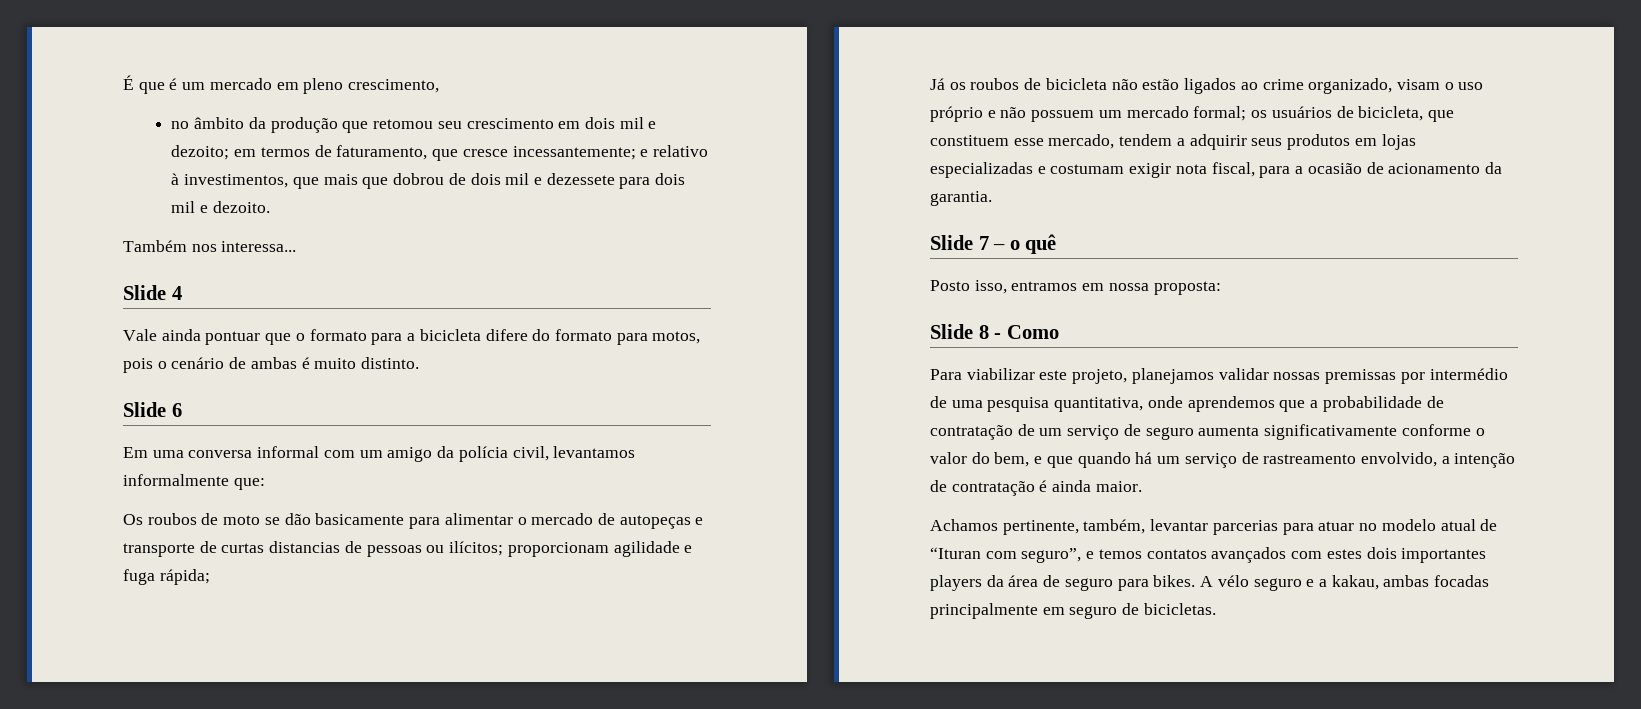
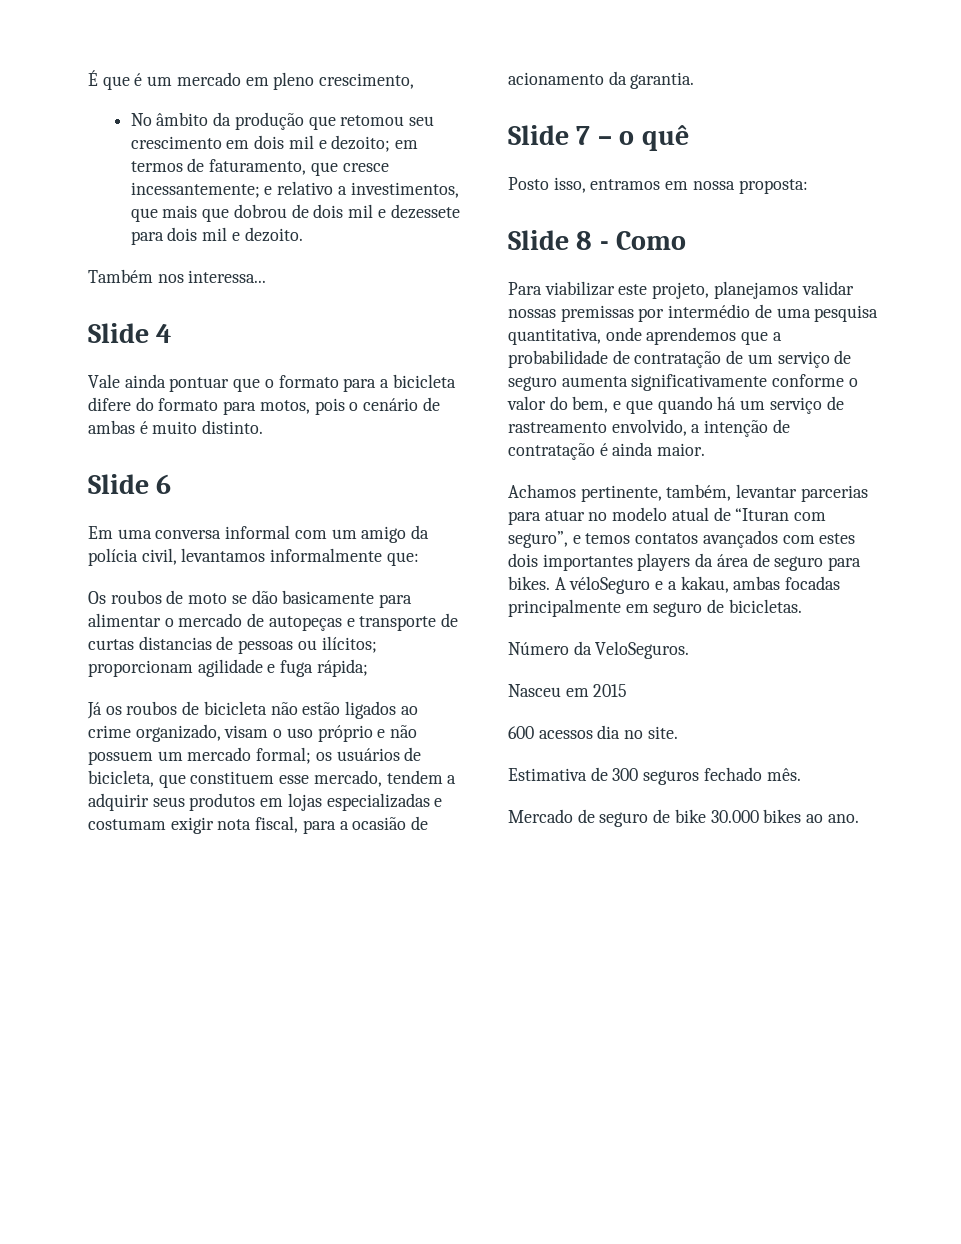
- no âmbito da produção que retomou seu crescimento em dois mil e dezoito; em termos de faturamento, que cresce incessantemente; e relativo à investimentos, que mais que dobrou de dois mil e dezessete para dois mil e dezoito.
+ No âmbito da produção que retomou seu crescimento em dois mil e dezoito; em termos de faturamento, que cresce incessantemente; e relativo a investimentos, que mais que dobrou de dois mil e dezessete para dois mil e dezoito.
- A vélo seguro e a kakau, ambas focadas principalmente em seguro de bicicletas.
+ A véloSeguro e a kakau, ambas focadas principalmente em seguro de bicicletas.
+ Número da VeloSeguros.
+ Nasceu em 2015
+ 600 acessos dia no site.
+ Estimativa de 300 seguros fechado mês.
+ Mercado de seguro de bike 30.000 bikes ao ano.

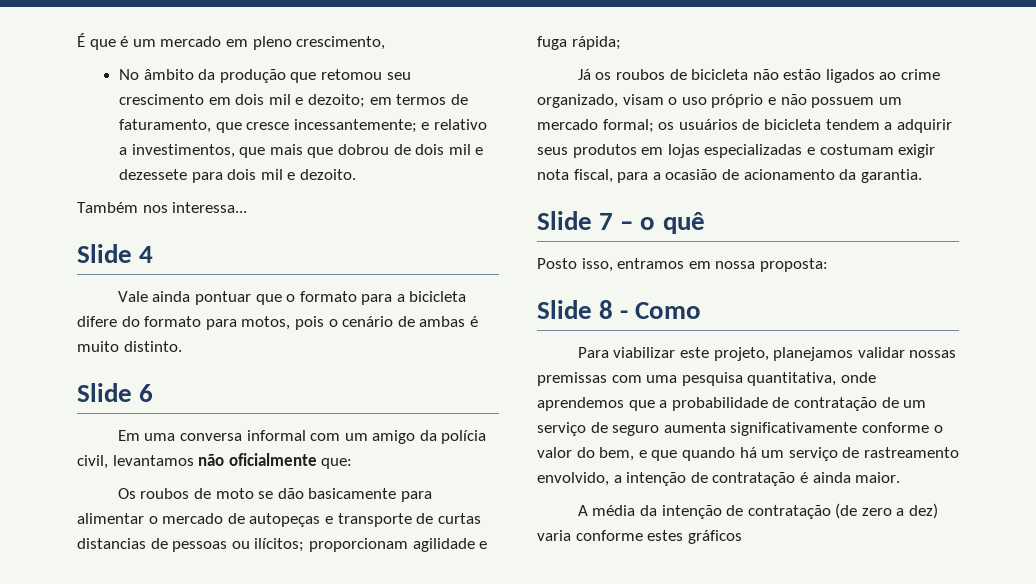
- Em uma conversa informal com um amigo da polícia civil, levantamos informalmente que:
+ Em uma conversa informal com um amigo da polícia civil, levantamos não oficialmente que:
- Já os roubos de bicicleta não estão ligados ao crime organizado, visam o uso próprio e não possuem um mercado formal; os usuários de bicicleta, que constituem esse mercado, tendem a adquirir seus produtos em lojas especializadas e costumam exigir nota fiscal, para a ocasião de acionamento da garantia.
+ Já os roubos de bicicleta não estão ligados ao crime organizado, visam o uso próprio e não possuem um mercado formal; os usuários de bicicleta tendem a adquirir seus produtos em lojas especializadas e costumam exigir nota fiscal, para a ocasião de acionamento da garantia.
- Para viabilizar este projeto, planejamos validar nossas premissas por intermédio de uma pesquisa quantitativa, onde aprendemos que a probabilidade de contratação de um serviço de seguro aumenta significativamente conforme o valor do bem, e que quando há um serviço de rastreamento envolvido, a intenção de contratação é ainda maior.
+ Para viabilizar este projeto, planejamos validar nossas premissas com uma pesquisa quantitativa, onde aprendemos que a probabilidade de contratação de um serviço de seguro aumenta significativamente conforme o valor do bem, e que quando há um serviço de rastreamento envolvido, a intenção de contratação é ainda maior.
- Achamos pertinente, também, levantar parcerias para atuar no modelo atual de “Ituran com seguro”, e temos contatos avançados com estes dois importantes players da área de seguro para bikes. A véloSeguro e a kakau, ambas focadas principalmente em seguro de bicicletas.
- Número da VeloSeguros.
- Nasceu em 2015
- 600 acessos dia no site.
- Estimativa de 300 seguros fechado mês.
- Mercado de seguro de bike 30.000 bikes ao ano.
+ A média da intenção de contratação (de zero a dez) varia conforme estes gráficos

